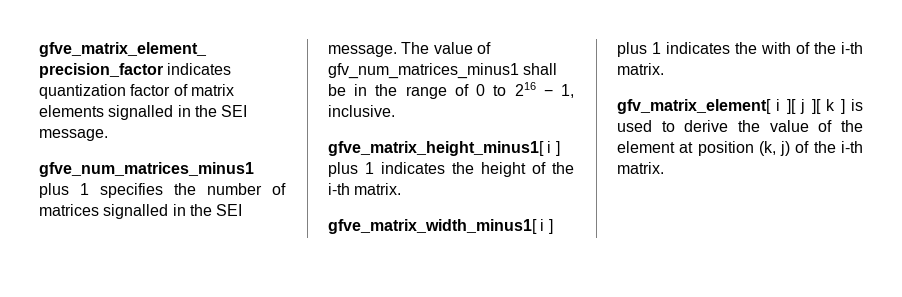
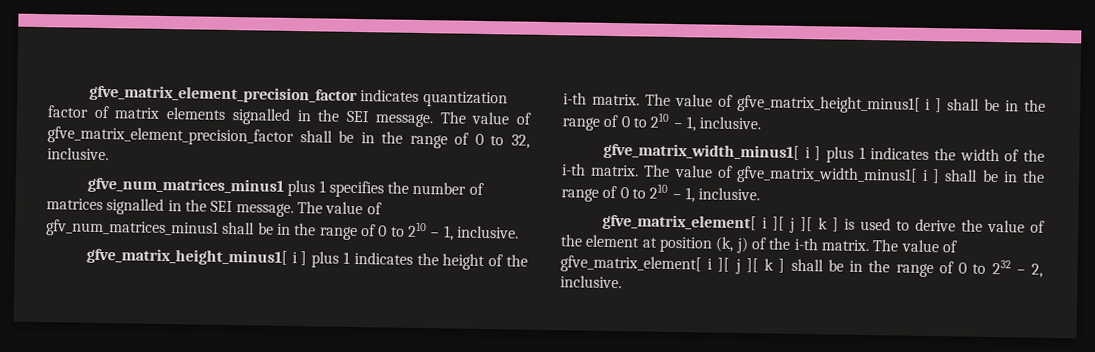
+ The value of gfve_matrix_element_precision_factor shall be in the range of 0 to 32, inclusive.
- The value of gfv_num_matrices_minus1 shall be in the range of 0 to 216 − 1, inclusive.
+ The value of gfv_num_matrices_minus1 shall be in the range of 0 to 210 − 1, inclusive.
+ The value of gfve_matrix_height_minus1[ i ] shall be in the range of 0 to 210 − 1, inclusive.
- gfve_matrix_width_minus1[ i ] plus 1 indicates the with of the i-th matrix.
- gfv_matrix_element[ i ][ j ][ k ] is used to derive the value of the element at position (k, j) of the i-th matrix.
+ gfve_matrix_width_minus1[ i ] plus 1 indicates the width of the i-th matrix. The value of gfve_matrix_width_minus1[ i ] shall be in the range of 0 to 210 − 1, inclusive.
+ gfve_matrix_element[ i ][ j ][ k ] is used to derive the value of the element at position (k, j) of the i-th matrix.
+ The value of gfve_matrix_element[ i ][ j ][ k ] shall be in the range of 0 to 232 − 2, inclusive.

